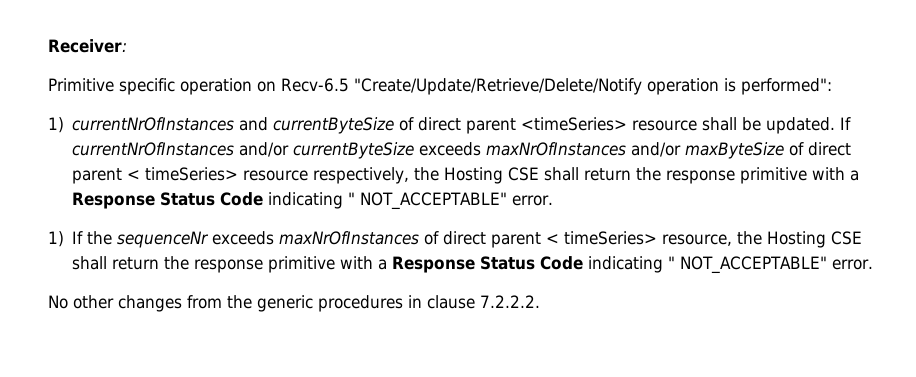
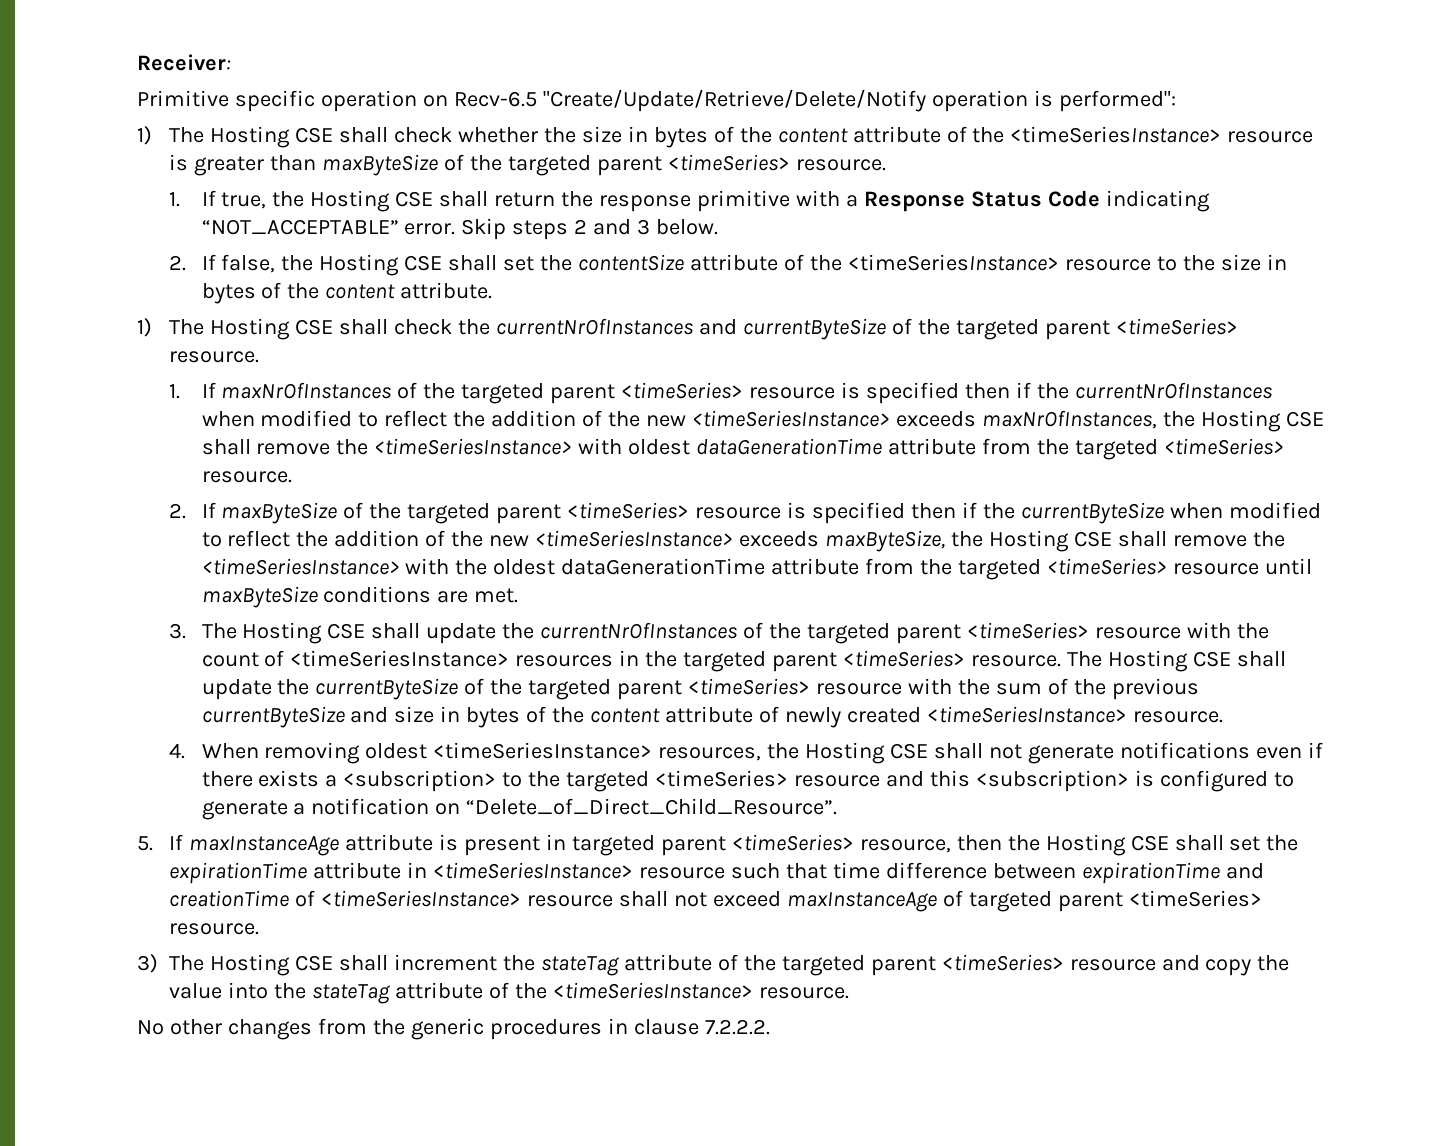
- 1) currentNrOfInstances and currentByteSize of direct parent <timeSeries> resource shall be updated. If currentNrOfInstances and/or currentByteSize exceeds maxNrOfInstances and/or maxByteSize of direct parent < timeSeries> resource respectively, the Hosting CSE shall return the response primitive with a Response Status Code indicating " NOT_ACCEPTABLE" error.
- 1) If the sequenceNr exceeds maxNrOfInstances of direct parent < timeSeries> resource, the Hosting CSE shall return the response primitive with a Response Status Code indicating " NOT_ACCEPTABLE" error.
+ 1) The Hosting CSE shall check whether the size in bytes of the content attribute of the <timeSeriesInstance> resource is greater than maxByteSize of the targeted parent <timeSeries> resource.
+ 1. If true, the Hosting CSE shall return the response primitive with a Response Status Code indicating “NOT_ACCEPTABLE” error. Skip steps 2 and 3 below.
+ 2. If false, the Hosting CSE shall set the contentSize attribute of the <timeSeriesInstance> resource to the size in bytes of the content attribute.
+ 1) The Hosting CSE shall check the currentNrOfInstances and currentByteSize of the targeted parent <timeSeries> resource.
+ 1. If maxNrOfInstances of the targeted parent <timeSeries> resource is specified then if the currentNrOfInstances when modified to reflect the addition of the new <timeSeriesInstance> exceeds maxNrOfInstances, the Hosting CSE shall remove the <timeSeriesInstance> with oldest dataGenerationTime attribute from the targeted <timeSeries> resource.
+ 2. If maxByteSize of the targeted parent <timeSeries> resource is specified then if the currentByteSize when modified to reflect the addition of the new <timeSeriesInstance> exceeds maxByteSize, the Hosting CSE shall remove the <timeSeriesInstance> with the oldest dataGenerationTime attribute from the targeted <timeSeries> resource until maxByteSize conditions are met.
+ 3. The Hosting CSE shall update the currentNrOfInstances of the targeted parent <timeSeries> resource with the count of <timeSeriesInstance> resources in the targeted parent <timeSeries> resource. The Hosting CSE shall update the currentByteSize of the targeted parent <timeSeries> resource with the sum of the previous currentByteSize and size in bytes of the content attribute of newly created <timeSeriesInstance> resource.
+ 4. When removing oldest <timeSeriesInstance> resources, the Hosting CSE shall not generate notifications even if there exists a <subscription> to the targeted <timeSeries> resource and this <subscription> is configured to generate a notification on “Delete_of_Direct_Child_Resource”.
+ 5. If maxInstanceAge attribute is present in targeted parent <timeSeries> resource, then the Hosting CSE shall set the expirationTime attribute in <timeSeriesInstance> resource such that time difference between expirationTime and creationTime of <timeSeriesInstance> resource shall not exceed maxInstanceAge of targeted parent <timeSeries> resource.
+ 3) The Hosting CSE shall increment the stateTag attribute of the targeted parent <timeSeries> resource and copy the value into the stateTag attribute of the <timeSeriesInstance> resource.

